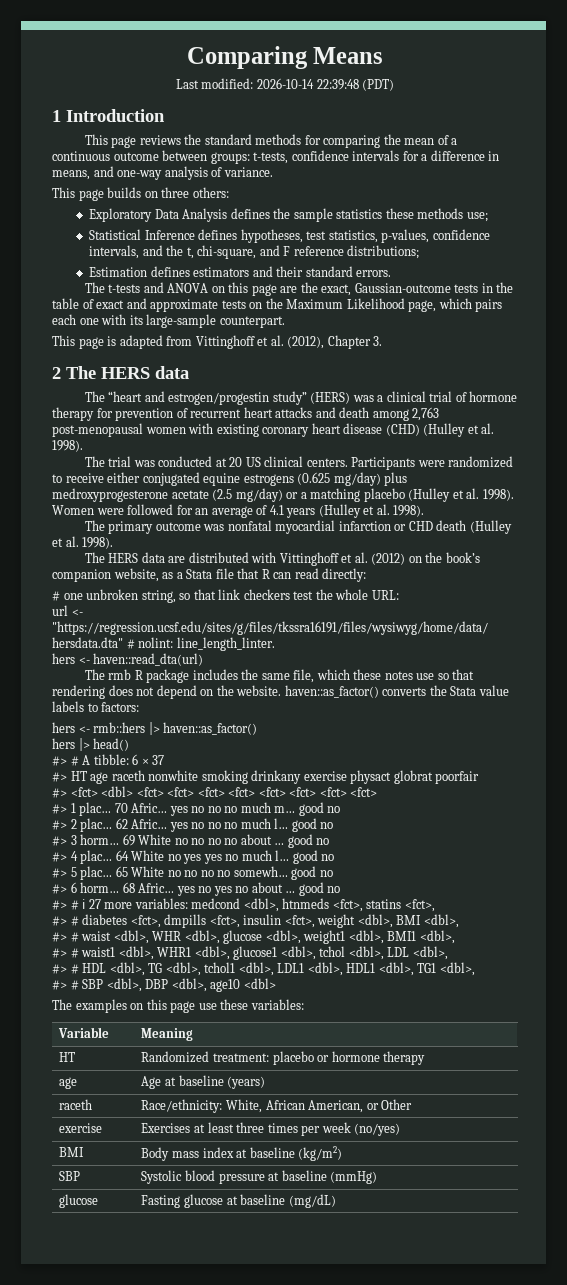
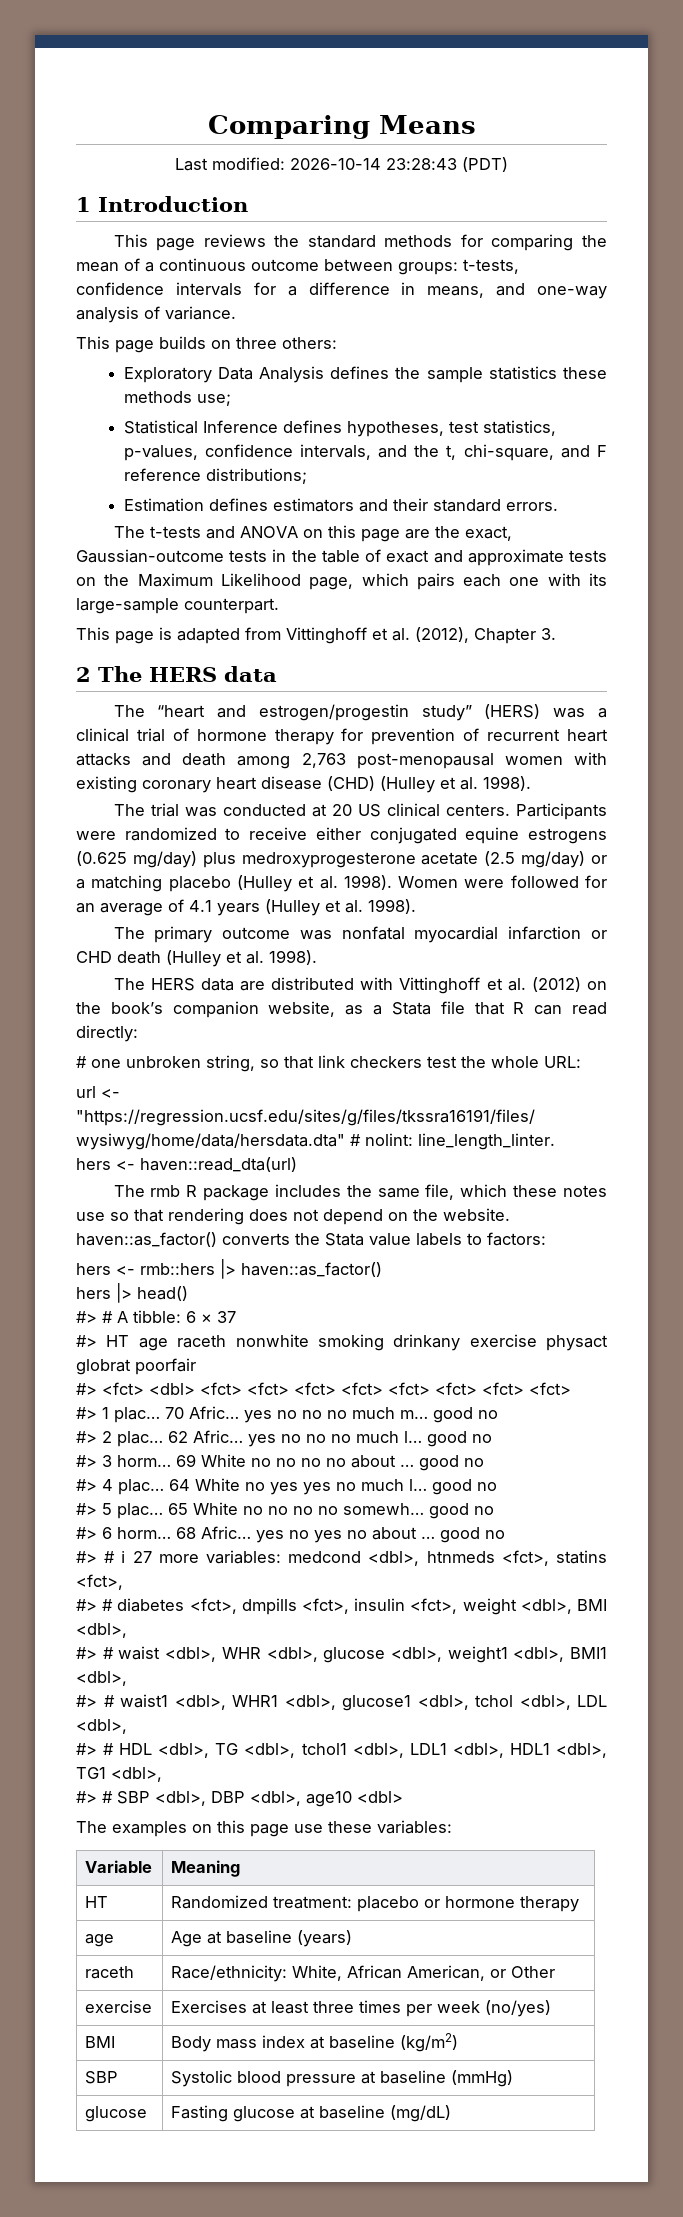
- Last modified: 2026-10-14 22:39:48 (PDT)
+ Last modified: 2026-10-14 23:28:43 (PDT)

